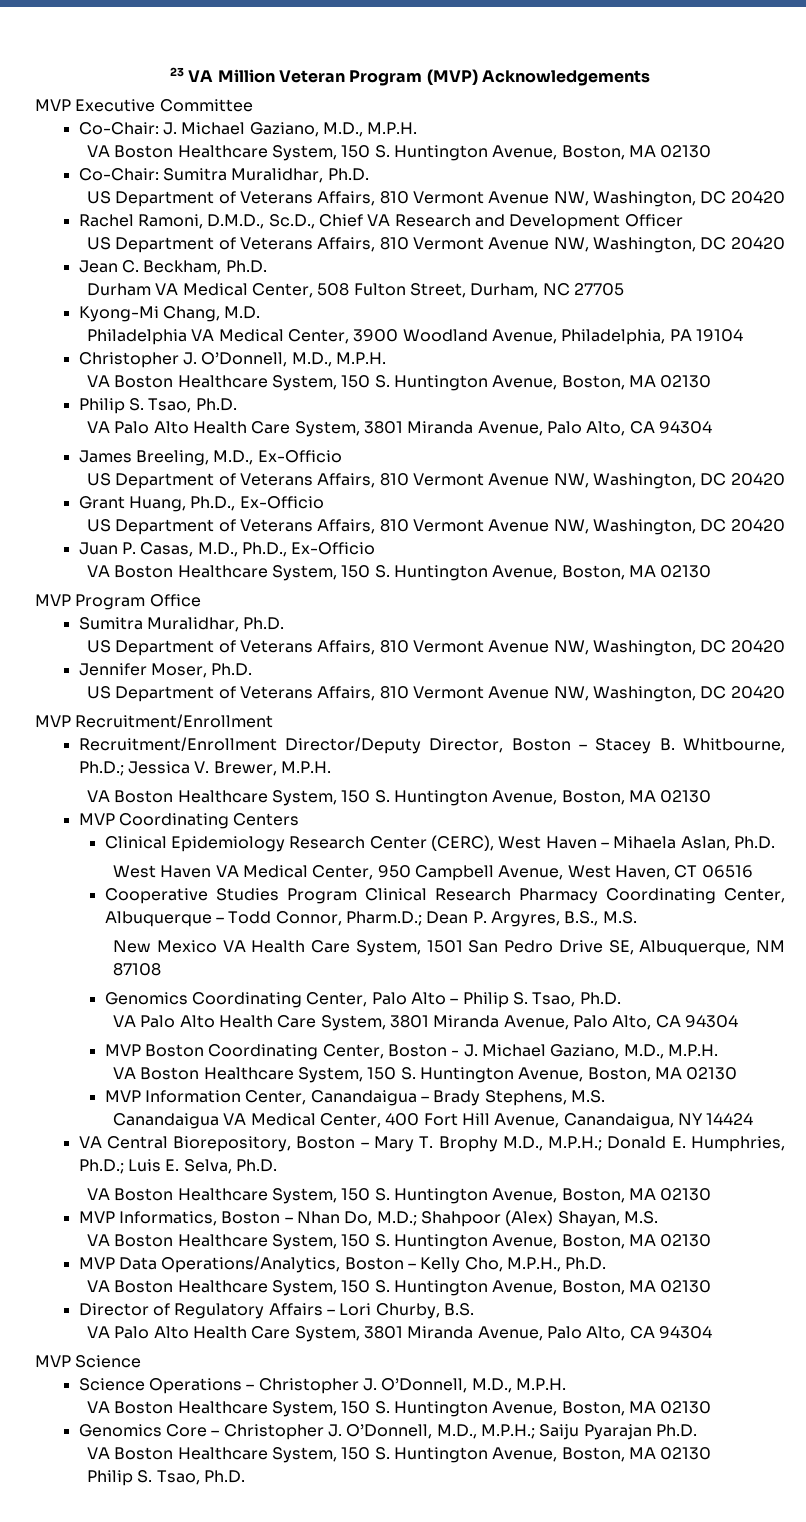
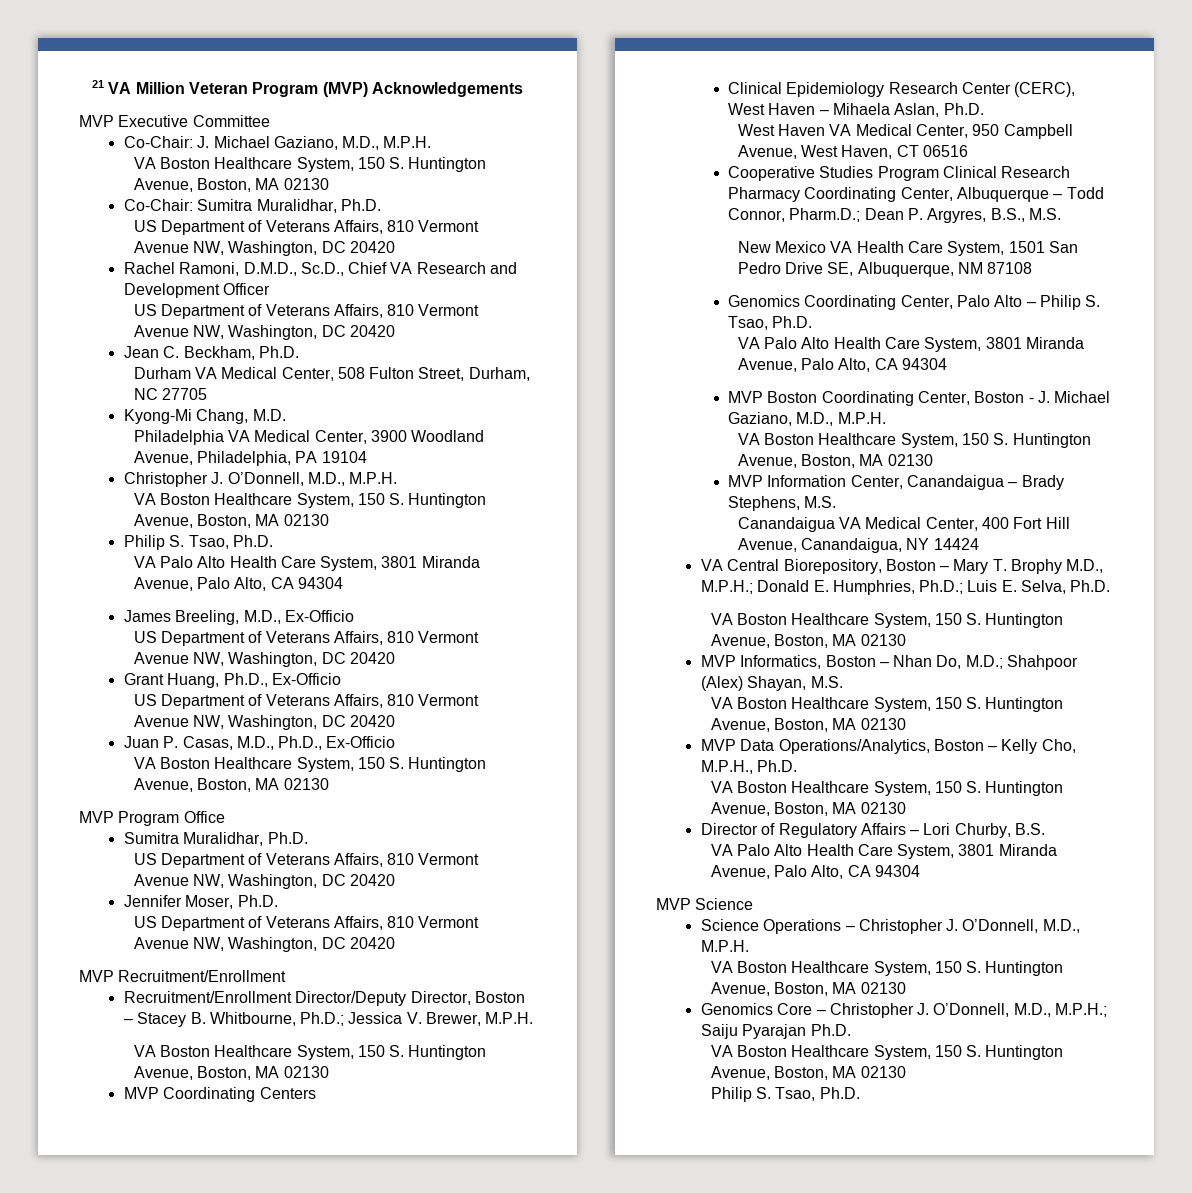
- 23 VA Million Veteran Program (MVP) Acknowledgements
+ 21 VA Million Veteran Program (MVP) Acknowledgements

